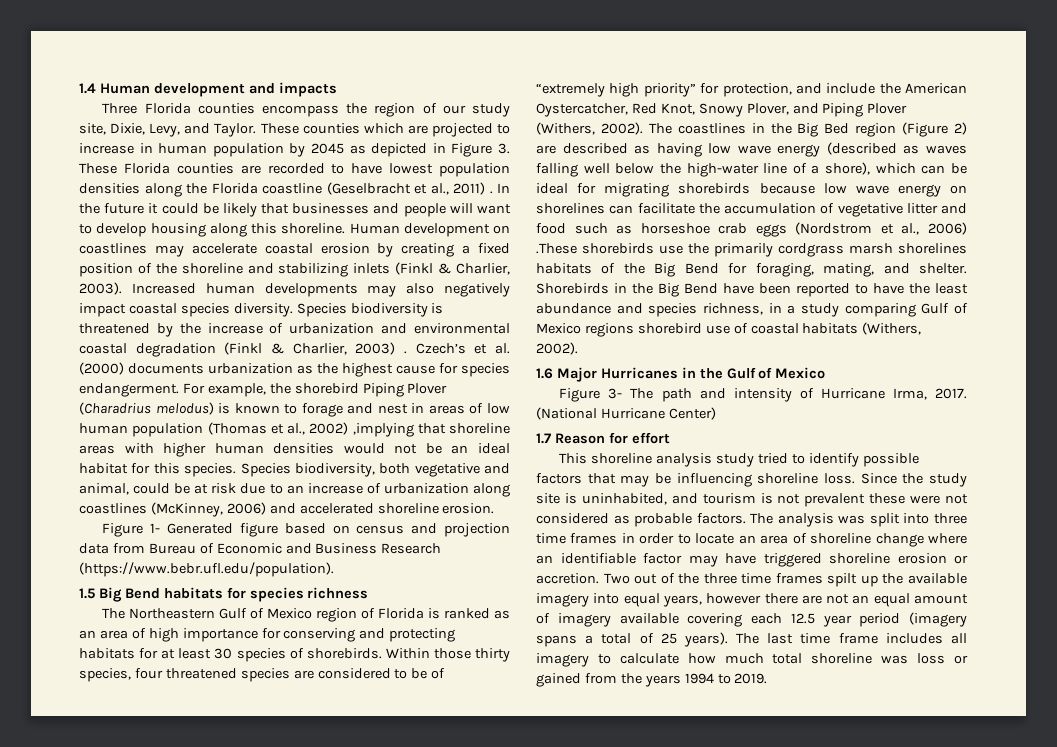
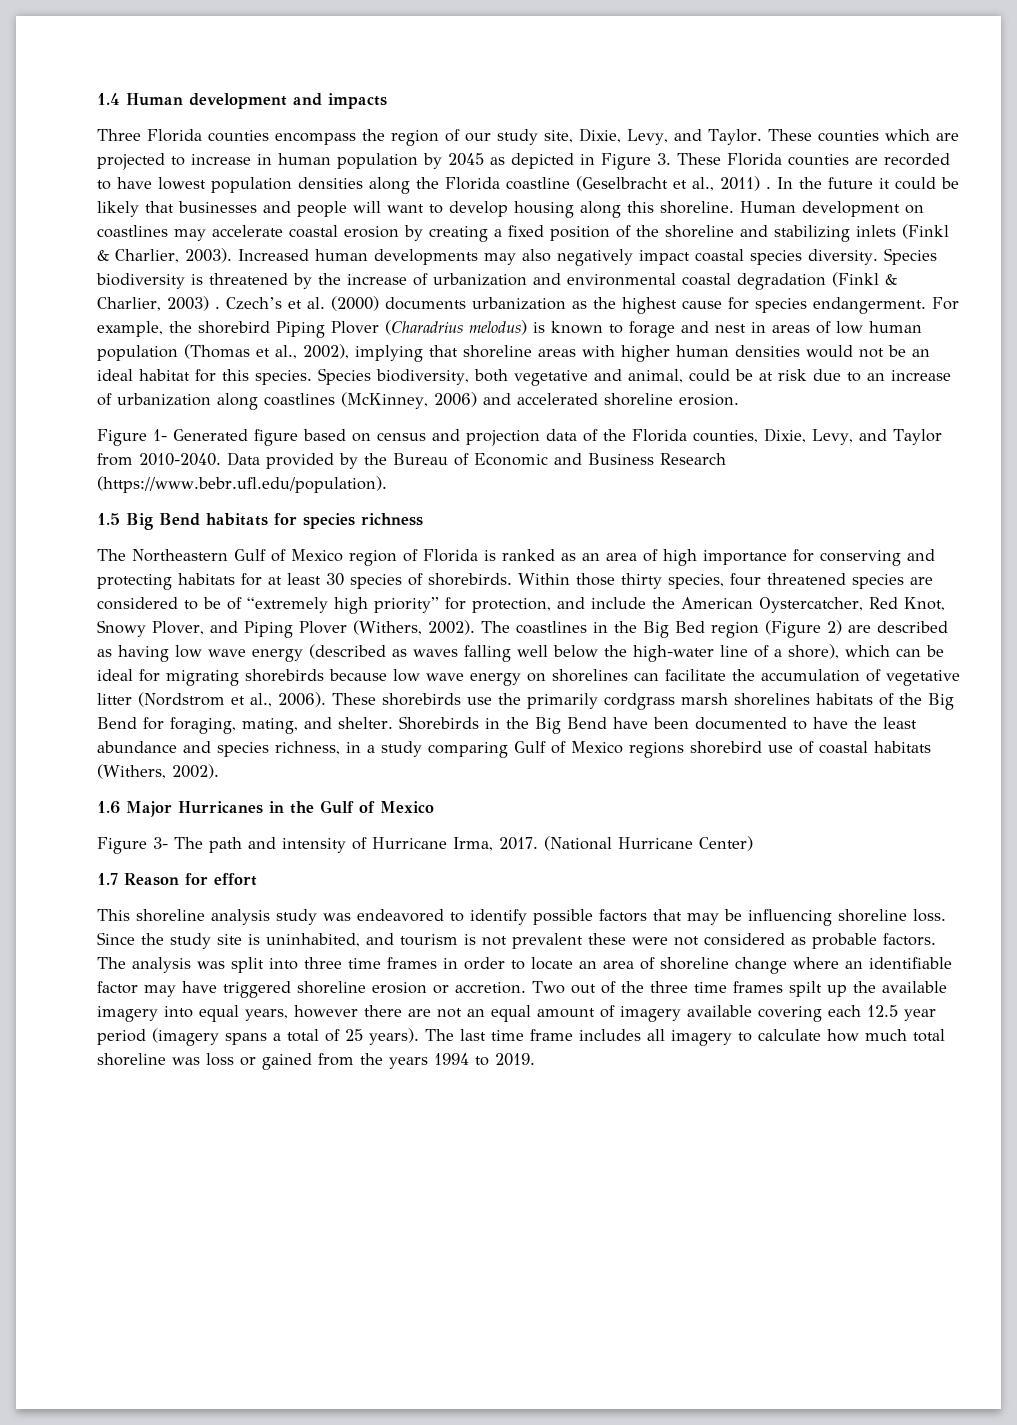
- For example, the shorebird Piping Plover (Charadrius melodus) is known to forage and nest in areas of low human population (Thomas et al., 2002) ,implying that shoreline areas with higher human densities would not be an ideal habitat for this species.
+ For example, the shorebird Piping Plover (Charadrius melodus) is known to forage and nest in areas of low human population (Thomas et al., 2002), implying that shoreline areas with higher human densities would not be an ideal habitat for this species.
- Figure 1- Generated figure based on census and projection data from Bureau of Economic and Business Research (https://www.bebr.ufl.edu/population).
+ Figure 1- Generated figure based on census and projection data of the Florida counties, Dixie, Levy, and Taylor from 2010-2040. Data provided by the Bureau of Economic and Business Research (https://www.bebr.ufl.edu/population).
- The coastlines in the Big Bed region (Figure 2) are described as having low wave energy (described as waves falling well below the high-water line of a shore), which can be ideal for migrating shorebirds because low wave energy on shorelines can facilitate the accumulation of vegetative litter and food such as horseshoe crab eggs (Nordstrom et al., 2006) .These shorebirds use the primarily cordgrass marsh shorelines habitats of the Big Bend for foraging, mating, and shelter.
+ The coastlines in the Big Bed region (Figure 2) are described as having low wave energy (described as waves falling well below the high-water line of a shore), which can be ideal for migrating shorebirds because low wave energy on shorelines can facilitate the accumulation of vegetative litter (Nordstrom et al., 2006). These shorebirds use the primarily cordgrass marsh shorelines habitats of the Big Bend for foraging, mating, and shelter.
- Shorebirds in the Big Bend have been reported to have the least abundance and species richness, in a study comparing Gulf of Mexico regions shorebird use of coastal habitats (Withers, 2002).
+ Shorebirds in the Big Bend have been documented to have the least abundance and species richness, in a study comparing Gulf of Mexico regions shorebird use of coastal habitats (Withers, 2002).
- This shoreline analysis study tried to identify possible factors that may be influencing shoreline loss.
+ This shoreline analysis study was endeavored to identify possible factors that may be influencing shoreline loss.

